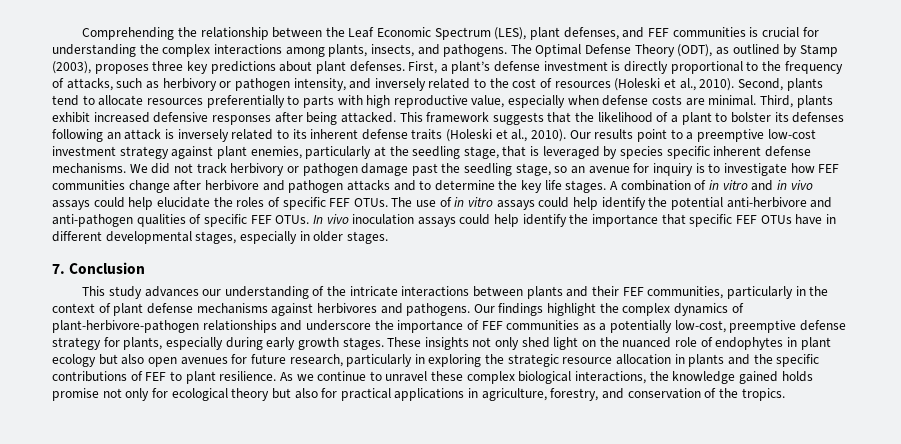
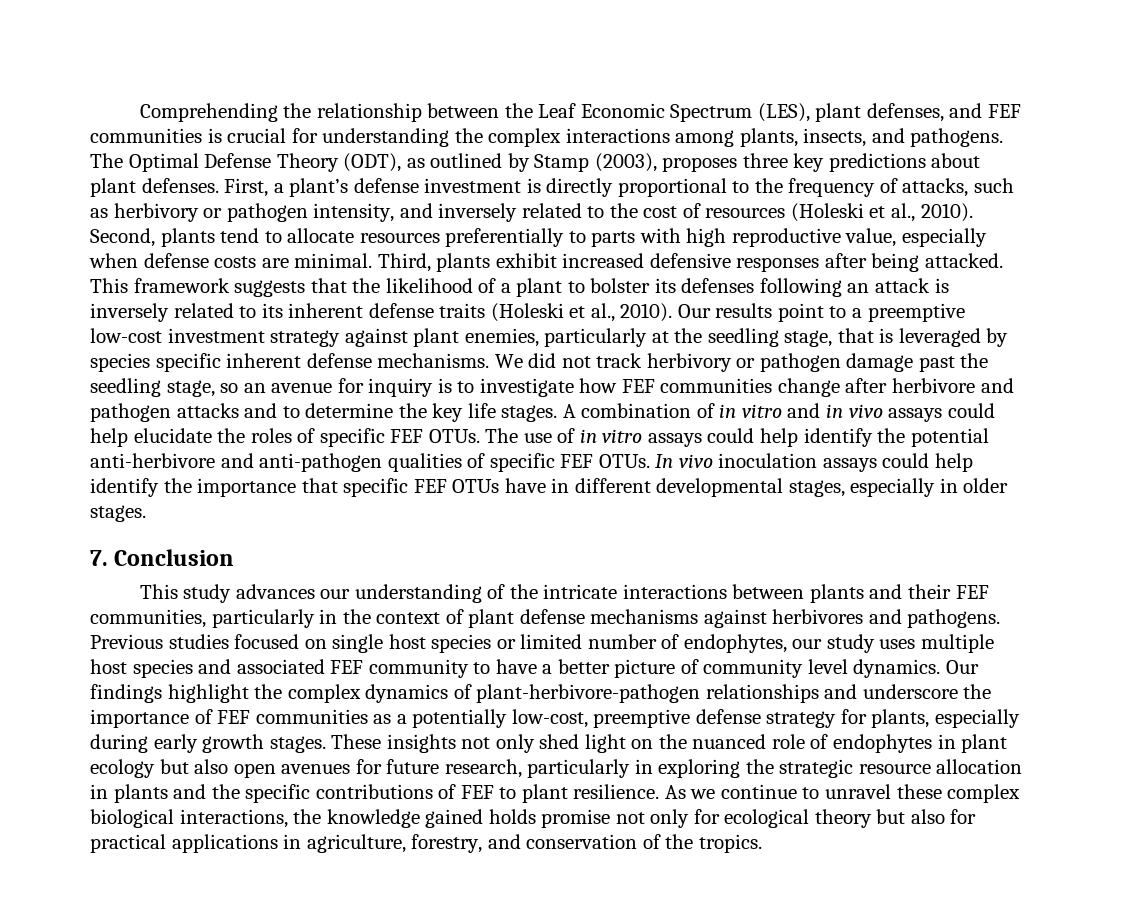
+ Previous studies focused on single host species or limited number of endophytes, our study uses multiple host species and associated FEF community to have a better picture of community level dynamics.

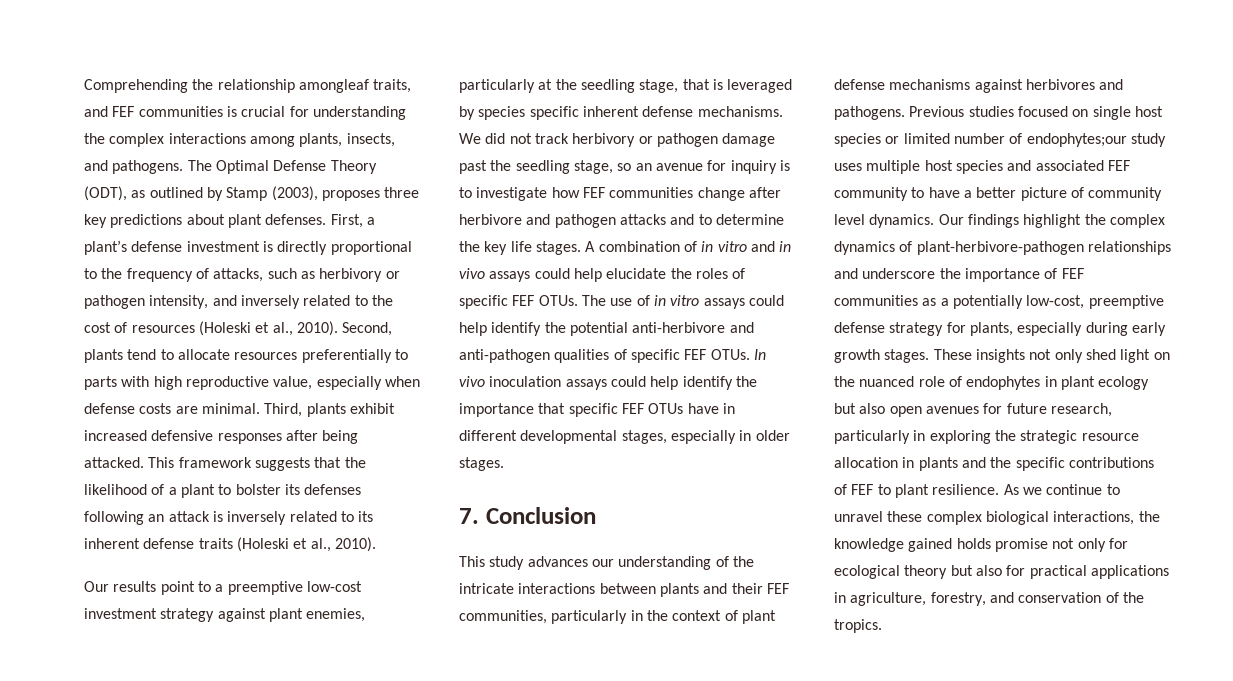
- Comprehending the relationship between the Leaf Economic Spectrum (LES), plant defenses, and FEF communities is crucial for understanding the complex interactions among plants, insects, and pathogens.
+ Comprehending the relationship amongleaf traits, and FEF communities is crucial for understanding the complex interactions among plants, insects, and pathogens.
- This framework suggests that the likelihood of a plant to bolster its defenses following an attack is inversely related to its inherent defense traits (Holeski et al., 2010). Our results point to a preemptive low-cost investment strategy against plant enemies, particularly at the seedling stage, that is leveraged by species specific inherent defense mechanisms.
+ This framework suggests that the likelihood of a plant to bolster its defenses following an attack is inversely related to its inherent defense traits (Holeski et al., 2010).
+ Our results point to a preemptive low-cost investment strategy against plant enemies, particularly at the seedling stage, that is leveraged by species specific inherent defense mechanisms.
- Previous studies focused on single host species or limited number of endophytes, our study uses multiple host species and associated FEF community to have a better picture of community level dynamics.
+ Previous studies focused on single host species or limited number of endophytes;our study uses multiple host species and associated FEF community to have a better picture of community level dynamics.

